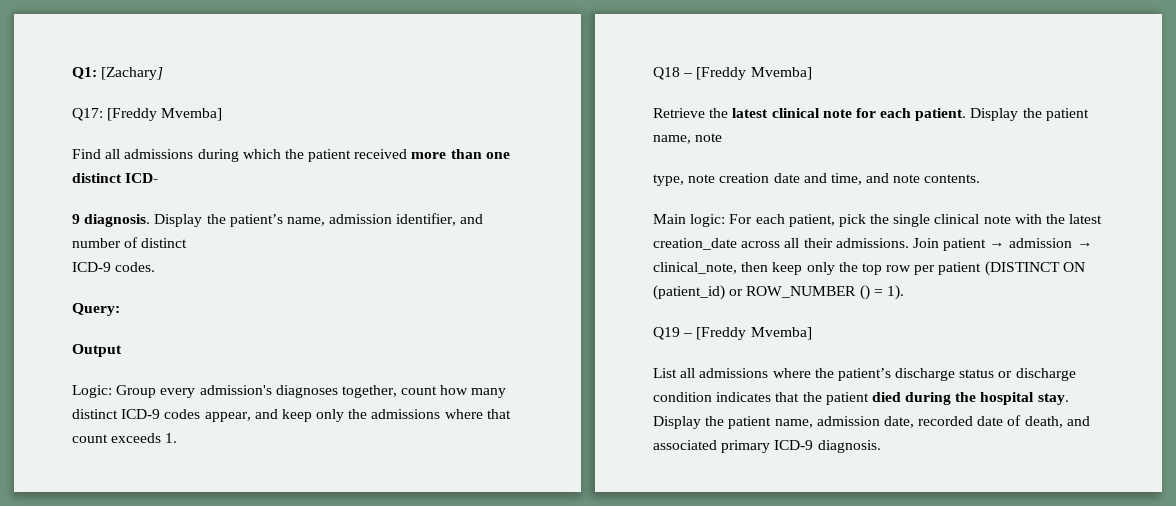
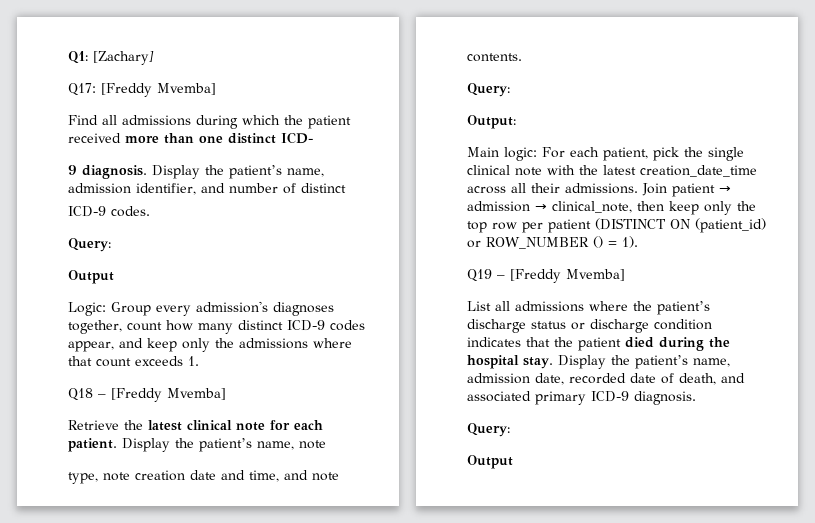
- Display the patient name, note
+ Display the patient’s name, note
  type, note creation date and time, and note contents.
+ Query:
+ Output:
- Main logic: For each patient, pick the single clinical note with the latest creation_date across all their admissions.
+ Main logic: For each patient, pick the single clinical note with the latest creation_date_time across all their admissions.
- Display the patient name, admission date, recorded date of death, and associated primary ICD-9 diagnosis.
+ Display the patient’s name, admission date, recorded date of death, and associated primary ICD-9 diagnosis.
+ Query:
+ Output

